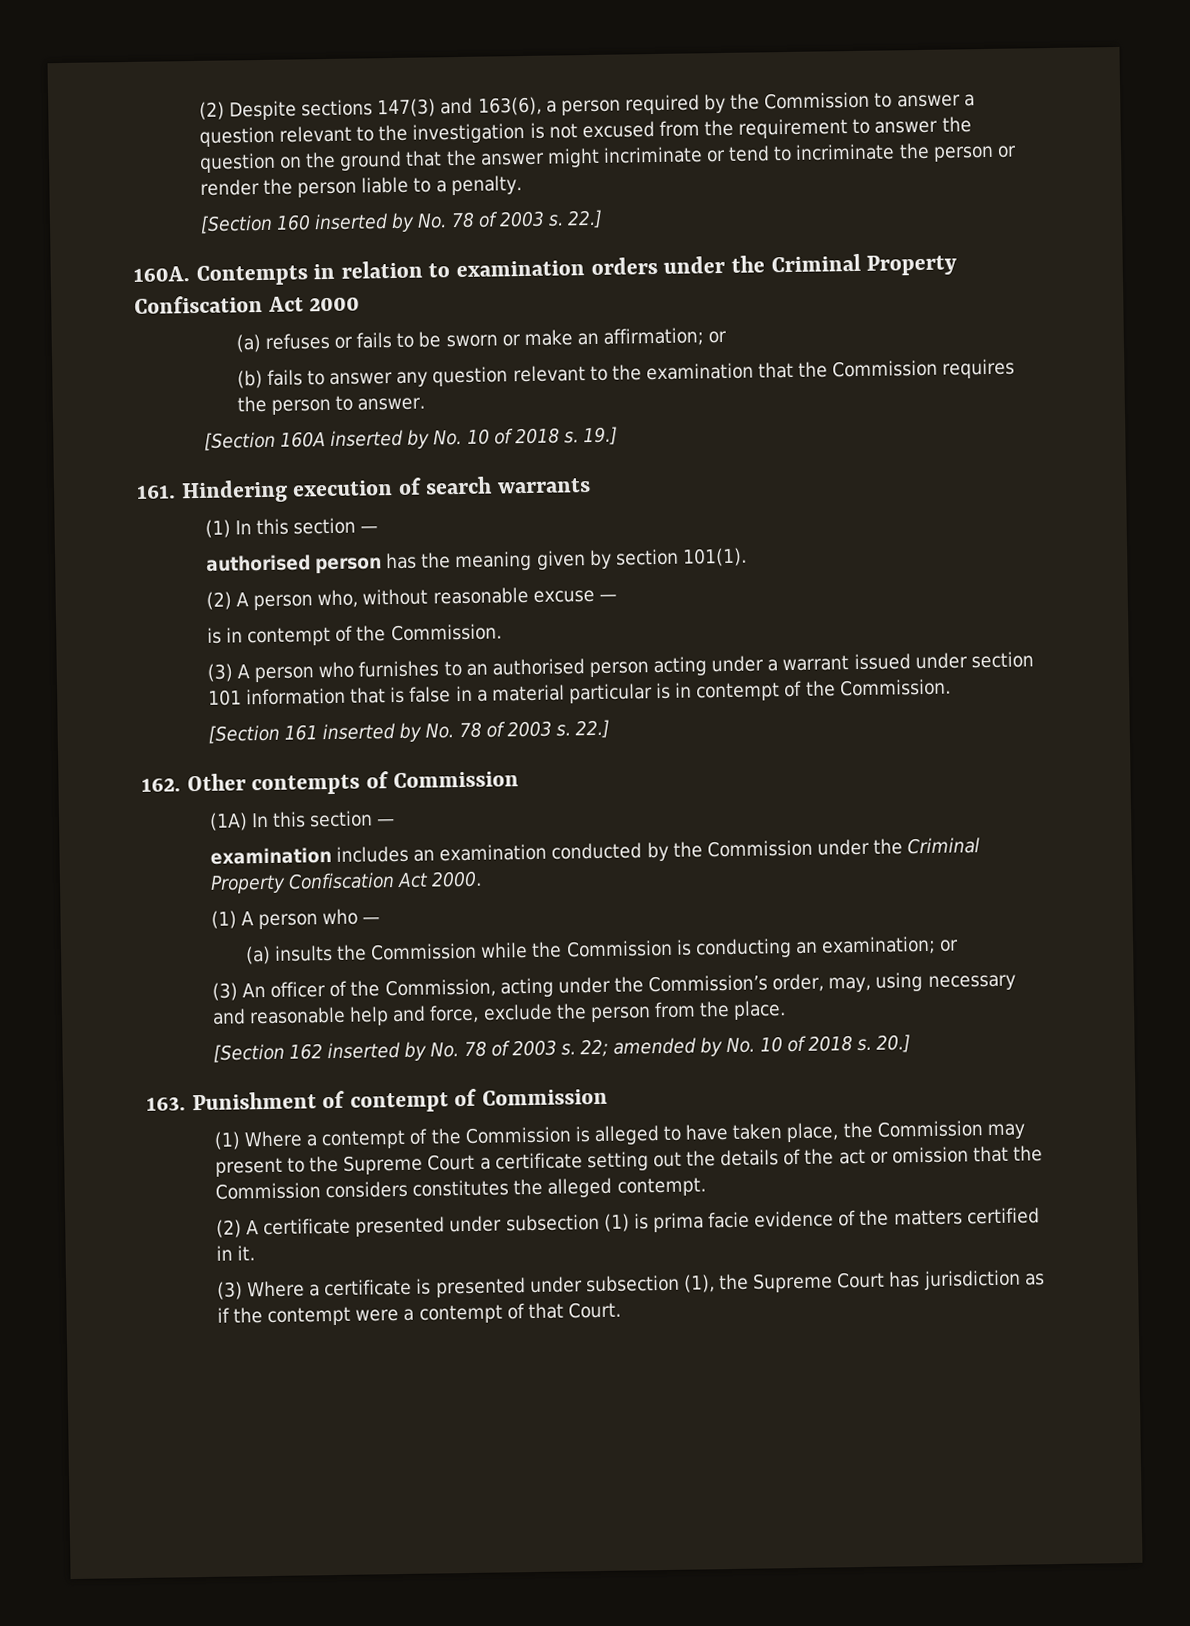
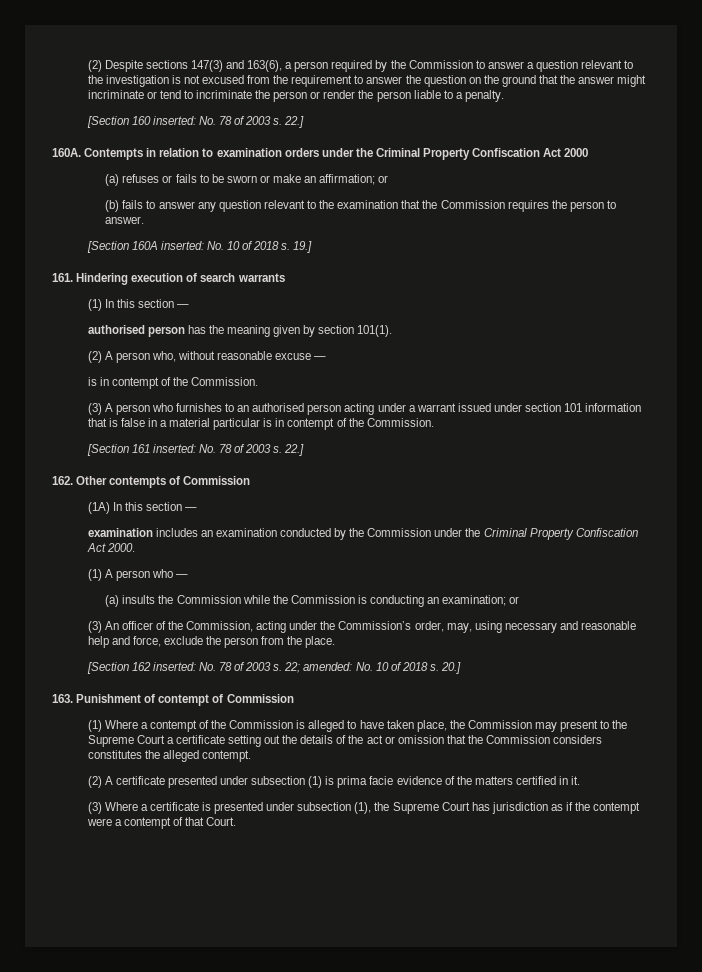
- [Section 160 inserted by No. 78 of 2003 s.
+ [Section 160 inserted: No. 78 of 2003 s.
- [Section 160A inserted by No. 10 of 2018 s.
+ [Section 160A inserted: No. 10 of 2018 s.
- [Section 161 inserted by No. 78 of 2003 s.
+ [Section 161 inserted: No. 78 of 2003 s.
- [Section 162 inserted by No. 78 of 2003 s.
+ [Section 162 inserted: No. 78 of 2003 s.
- 22; amended by No. 10 of 2018 s.
+ 22; amended: No. 10 of 2018 s.

